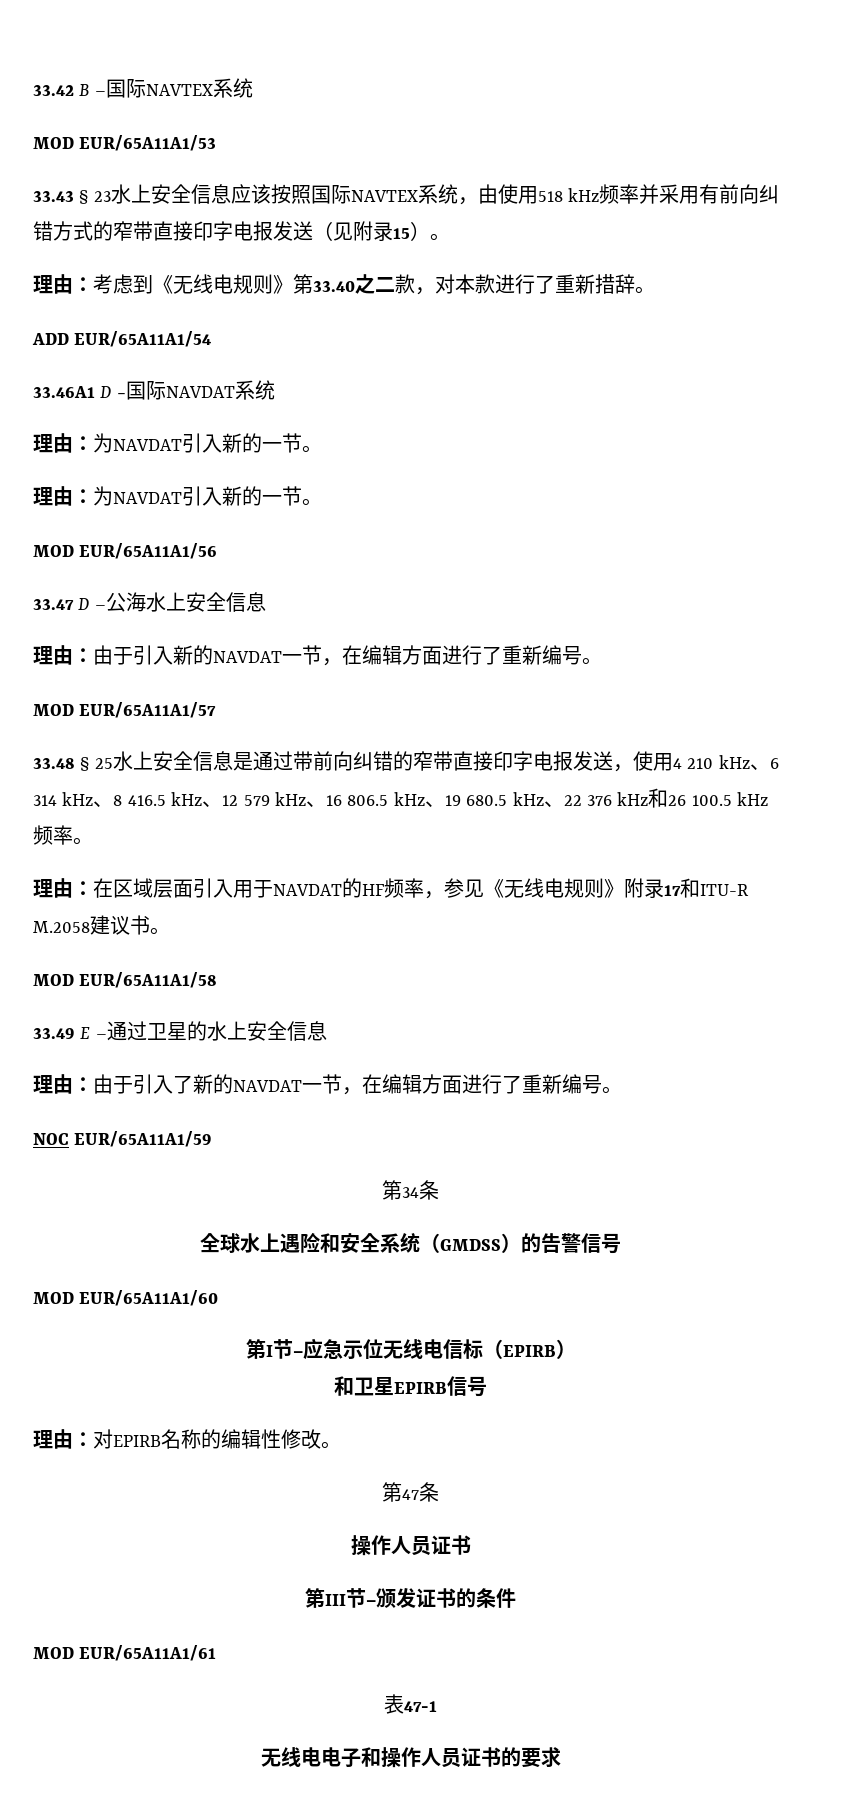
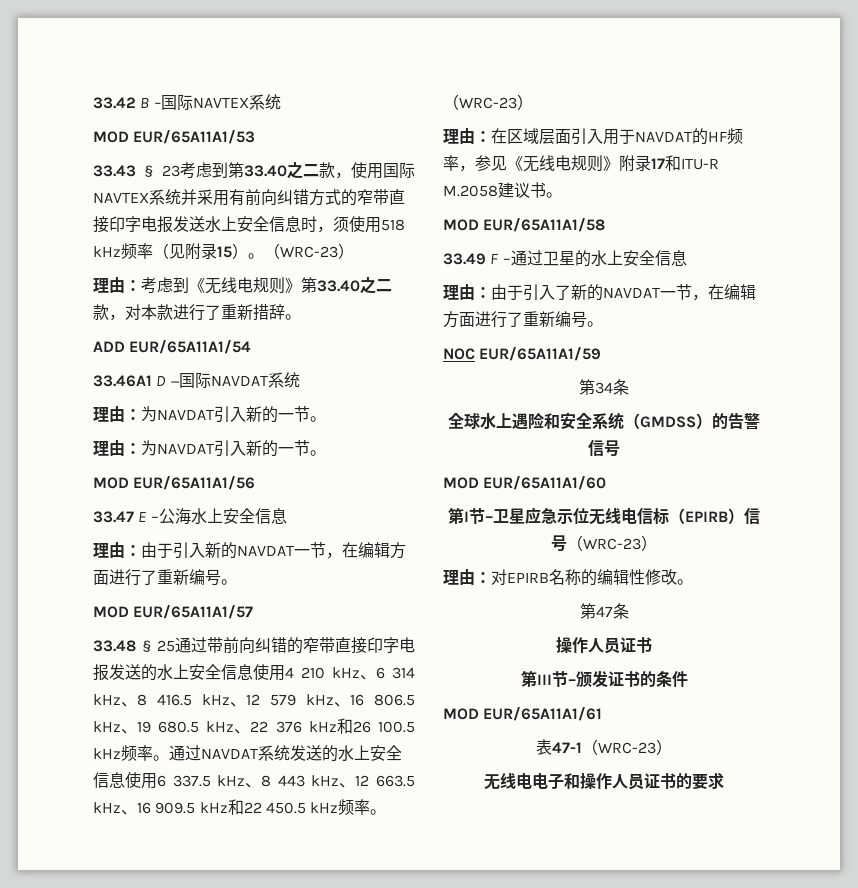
- 33.43 § 23水上安全信息应该按照国际NAVTEX系统，由使用518 kHz频率并采用有前向纠错方式的窄带直接印字电报发送（见附录15）。
+ 33.43 § 23考虑到第33.40之二款，使用国际NAVTEX系统并采用有前向纠错方式的窄带直接印字电报发送水上安全信息时，须使用518 kHz频率（见附录15）。（WRC-23）
- 33.47 D –公海水上安全信息
+ 33.47 E –公海水上安全信息
- 33.48 § 25水上安全信息是通过带前向纠错的窄带直接印字电报发送，使用4 210 kHz、6 314 kHz、8 416.5 kHz、12 579 kHz、16 806.5 kHz、19 680.5 kHz、22 376 kHz和26 100.5 kHz频率。
+ 33.48 § 25通过带前向纠错的窄带直接印字电报发送的水上安全信息使用4 210 kHz、6 314 kHz、8 416.5 kHz、12 579 kHz、16 806.5 kHz、19 680.5 kHz、22 376 kHz和26 100.5 kHz频率。通过NAVDAT系统发送的水上安全信息使用6 337.5 kHz、8 443 kHz、12 663.5 kHz、16 909.5 kHz和22 450.5 kHz频率。（WRC-23）
- 33.49 E –通过卫星的水上安全信息
+ 33.49 F –通过卫星的水上安全信息
- 第I节–应急示位无线电信标（EPIRB）
- 和卫星EPIRB信号
+ 第I节–卫星应急示位无线电信标（EPIRB）信号（WRC-23）
- 表47-1
+ 表47-1（WRC-23）

